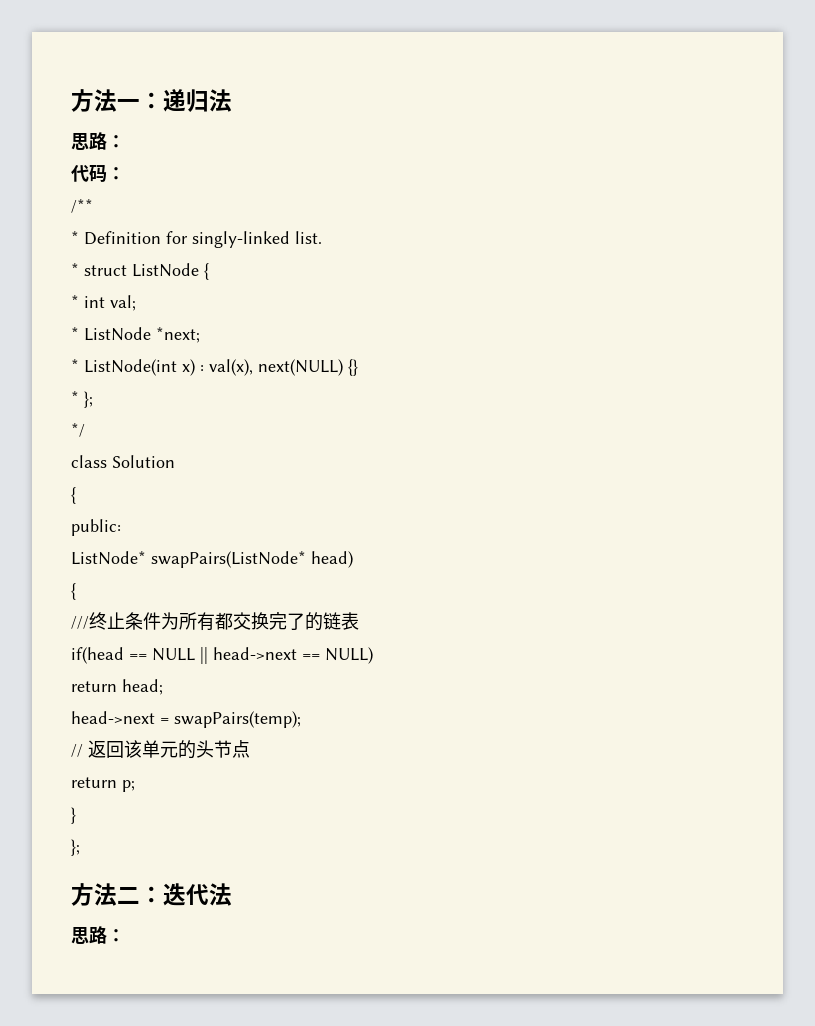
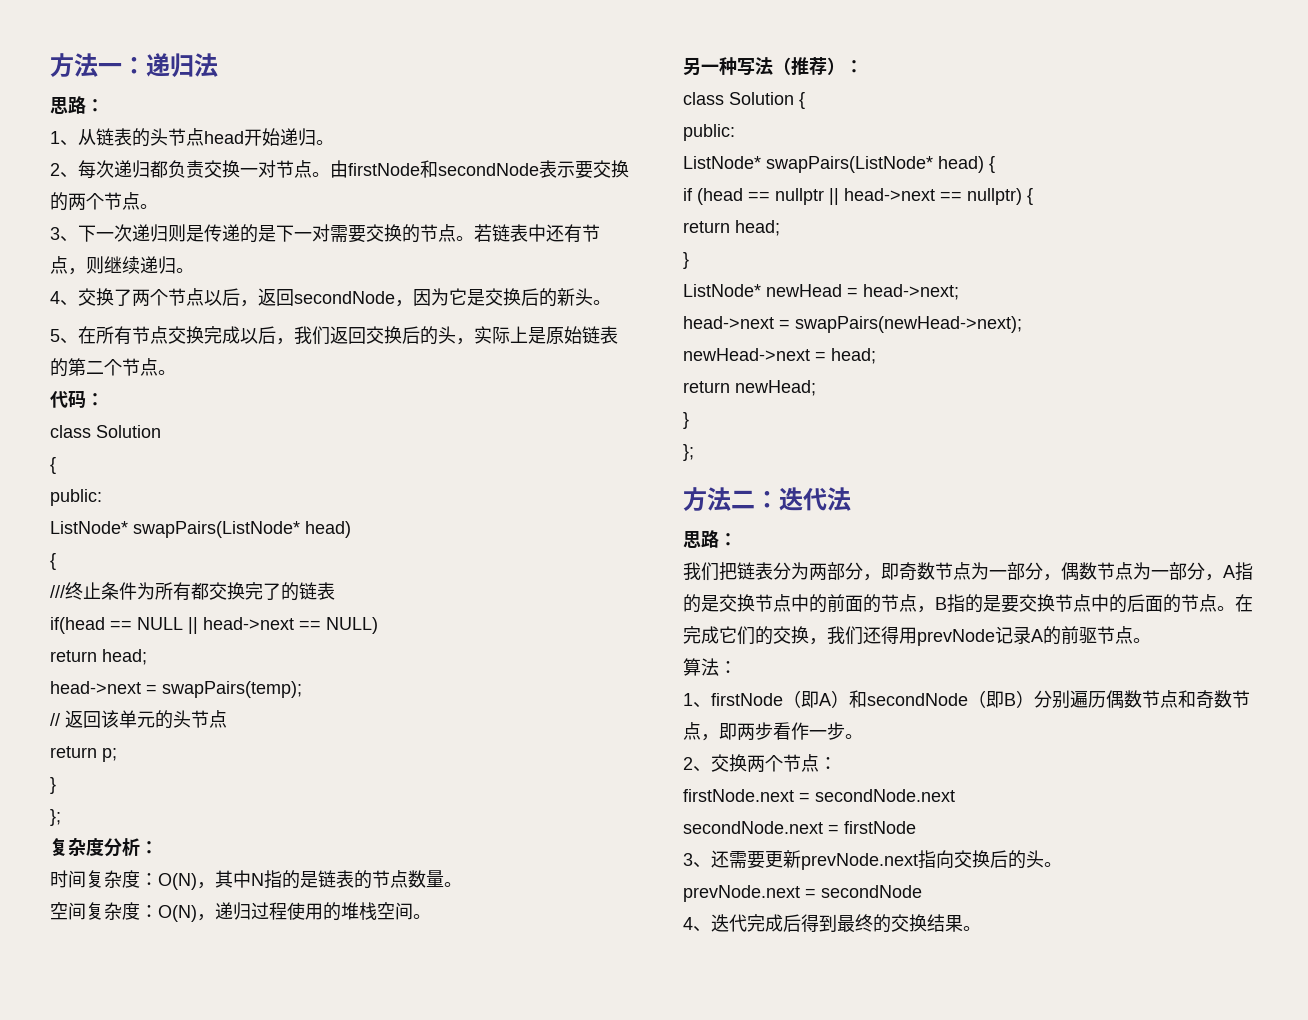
+ 1、从链表的头节点head开始递归。
+ 2、每次递归都负责交换一对节点。由firstNode和secondNode表示要交换的两个节点。
+ 3、下一次递归则是传递的是下一对需要交换的节点。若链表中还有节点，则继续递归。
+ 4、交换了两个节点以后，返回secondNode，因为它是交换后的新头。
+ 5、在所有节点交换完成以后，我们返回交换后的头，实际上是原始链表的第二个节点。
  代码：
- /**
- * Definition for singly-linked list.
- * struct ListNode {
- * int val;
- * ListNode *next;
- * ListNode(int x) : val(x), next(NULL) {}
- * };
- */
+ 复杂度分析：
+ 时间复杂度：O(N)，其中N指的是链表的节点数量。
+ 空间复杂度：O(N)，递归过程使用的堆栈空间。
+ 另一种写法（推荐）：
+ class Solution {
+ public:
+ ListNode* swapPairs(ListNode* head) {
+ if (head == nullptr || head->next == nullptr) {
+ return head;
+ }
+ ListNode* newHead = head->next;
+ head->next = swapPairs(newHead->next);
+ newHead->next = head;
+ return newHead;
+ }
+ };
+ 我们把链表分为两部分，即奇数节点为一部分，偶数节点为一部分，A指的是交换节点中的前面的节点，B指的是要交换节点中的后面的节点。在完成它们的交换，我们还得用prevNode记录A的前驱节点。
+ 算法：
+ 1、firstNode（即A）和secondNode（即B）分别遍历偶数节点和奇数节点，即两步看作一步。
+ 2、交换两个节点：
+ firstNode.next = secondNode.next
+ secondNode.next = firstNode
+ 3、还需要更新prevNode.next指向交换后的头。
+ prevNode.next = secondNode
+ 4、迭代完成后得到最终的交换结果。

